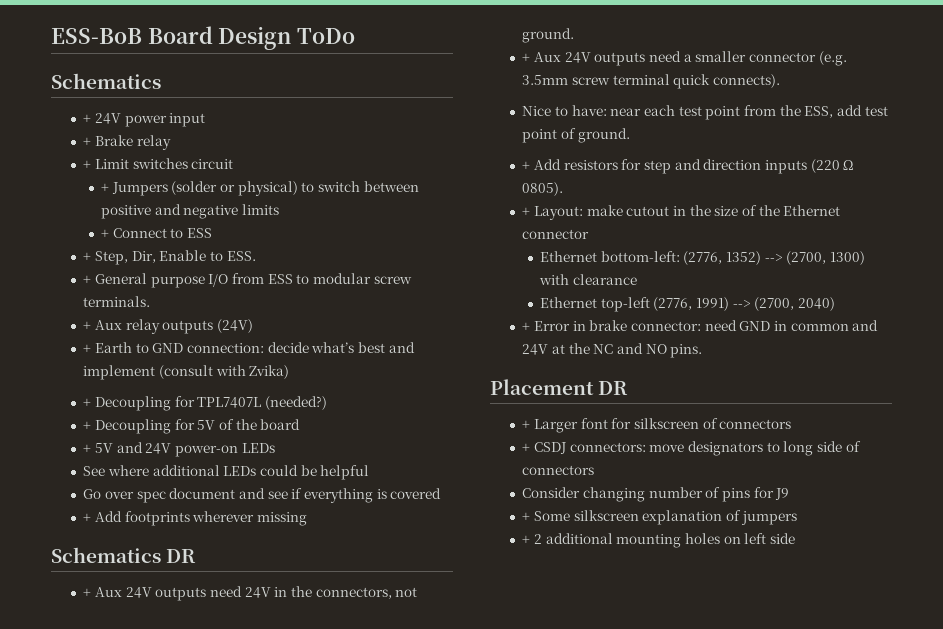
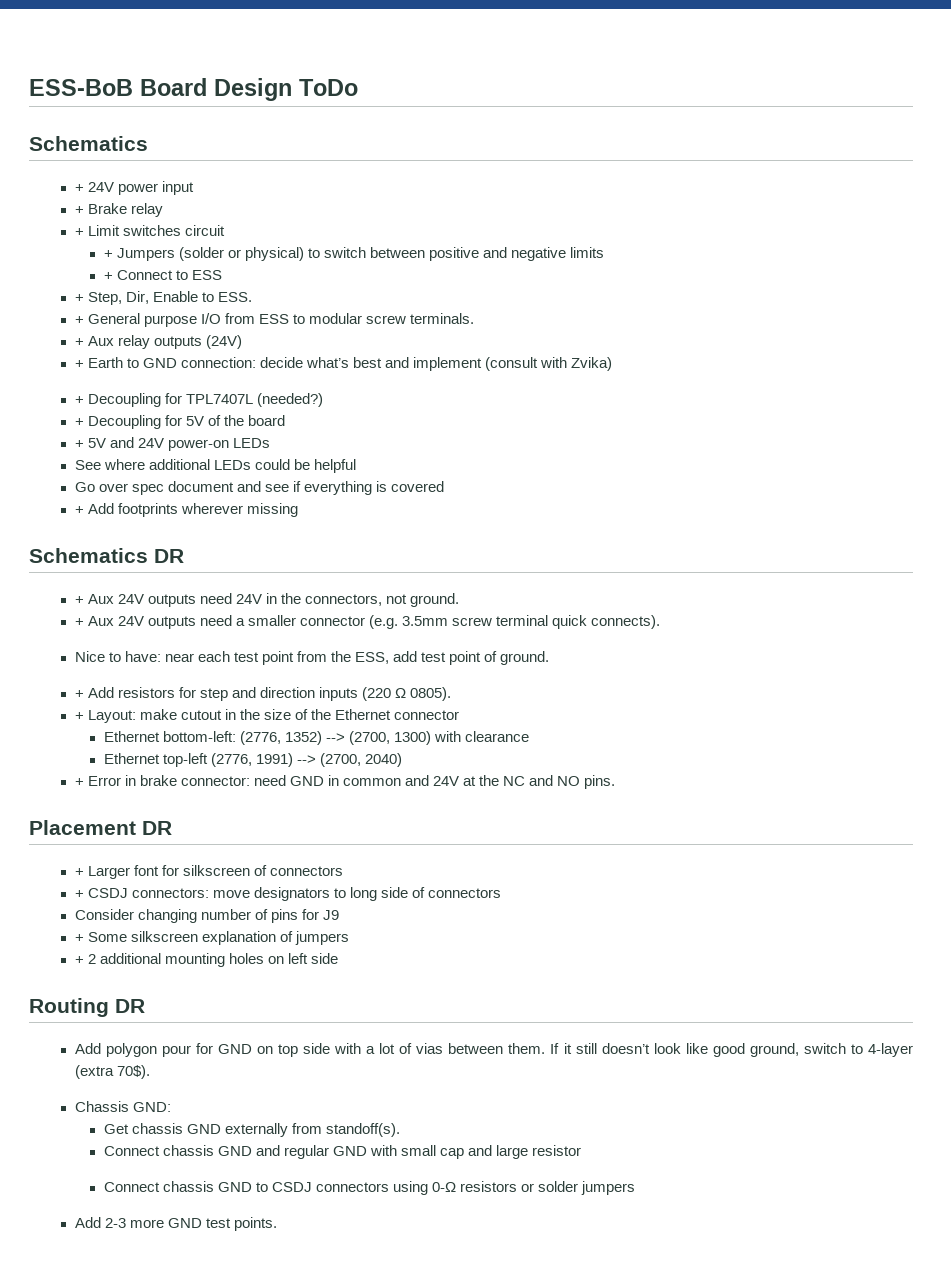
+ Routing DR
+ Add polygon pour for GND on top side with a lot of vias between them. If it still doesn’t look like good ground, switch to 4-layer (extra 70$).
+ Chassis GND:
+ Get chassis GND externally from standoff(s).
+ Connect chassis GND and regular GND with small cap and large resistor
+ Connect chassis GND to CSDJ connectors using 0-Ω resistors or solder jumpers
+ Add 2-3 more GND test points.

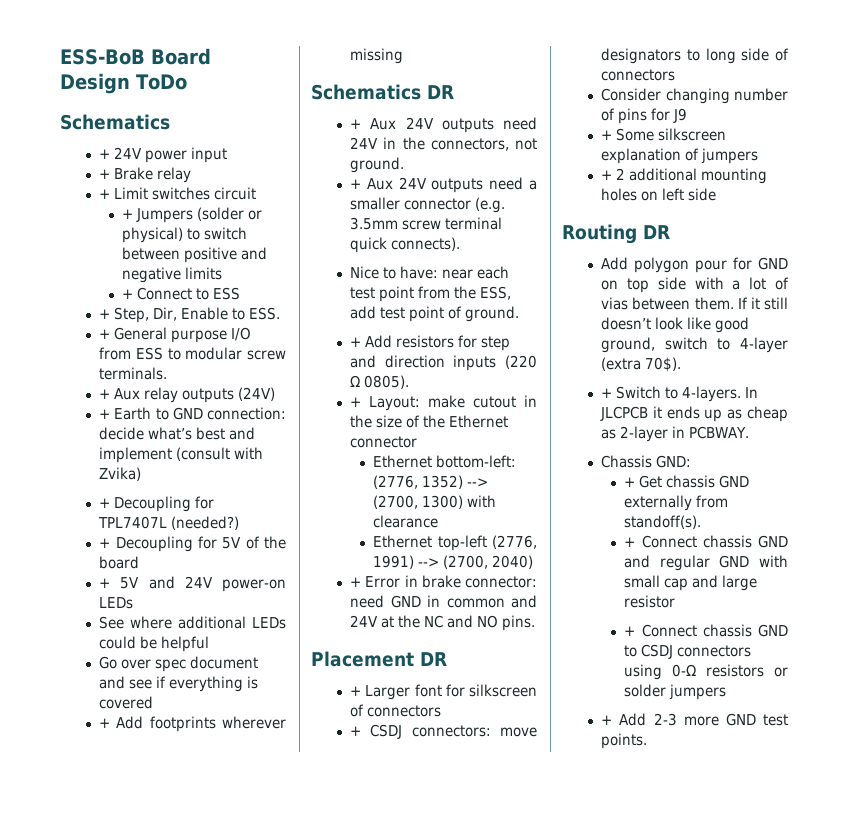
+ + Switch to 4-layers. In JLCPCB it ends up as cheap as 2-layer in PCBWAY.
- Get chassis GND externally from standoff(s).
+ + Get chassis GND externally from standoff(s).
- Connect chassis GND and regular GND with small cap and large resistor
+ + Connect chassis GND and regular GND with small cap and large resistor
- Connect chassis GND to CSDJ connectors using 0-Ω resistors or solder jumpers
+ + Connect chassis GND to CSDJ connectors using 0-Ω resistors or solder jumpers
- Add 2-3 more GND test points.
+ + Add 2-3 more GND test points.

